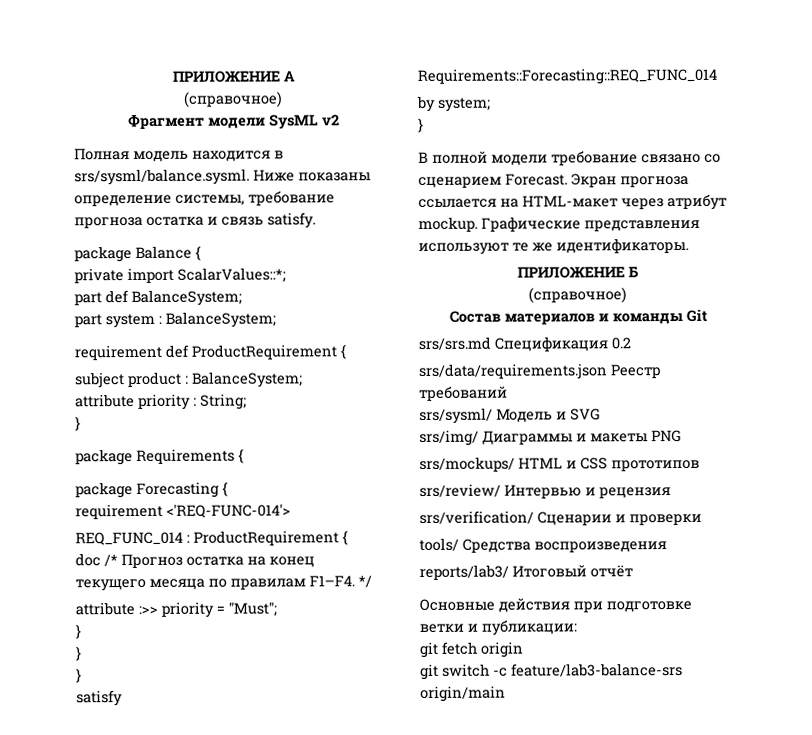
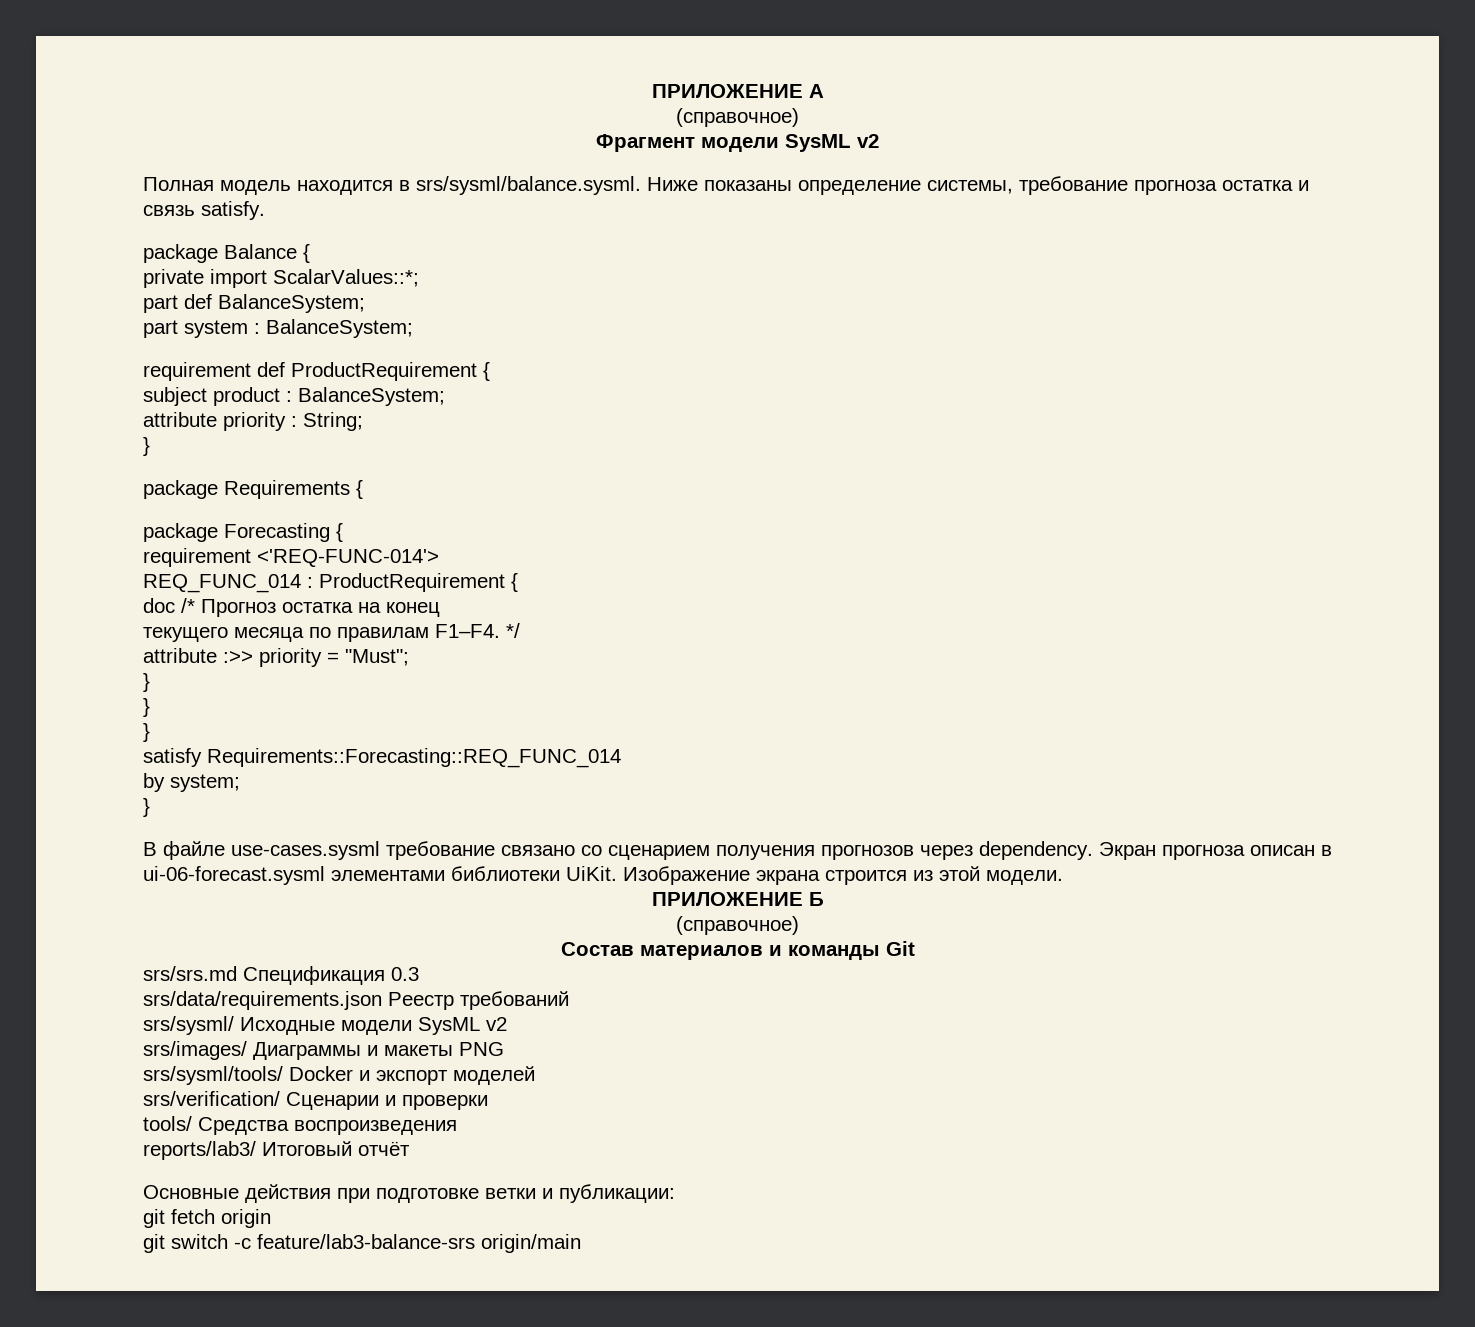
- В полной модели требование связано со сценарием Forecast. Экран прогноза ссылается на HTML-макет через атрибут mockup. Графические представления используют те же идентификаторы.
+ В файле use-cases.sysml требование связано со сценарием получения прогнозов через dependency. Экран прогноза описан в ui-06-forecast.sysml элементами библиотеки UiKit. Изображение экрана строится из этой модели.
- srs/srs.md Спецификация 0.2
+ srs/srs.md Спецификация 0.3
- srs/sysml/ Модель и SVG
- srs/img/ Диаграммы и макеты PNG
+ srs/sysml/ Исходные модели SysML v2
+ srs/images/ Диаграммы и макеты PNG
- srs/mockups/ HTML и CSS прототипов
- srs/review/ Интервью и рецензия
+ srs/sysml/tools/ Docker и экспорт моделей

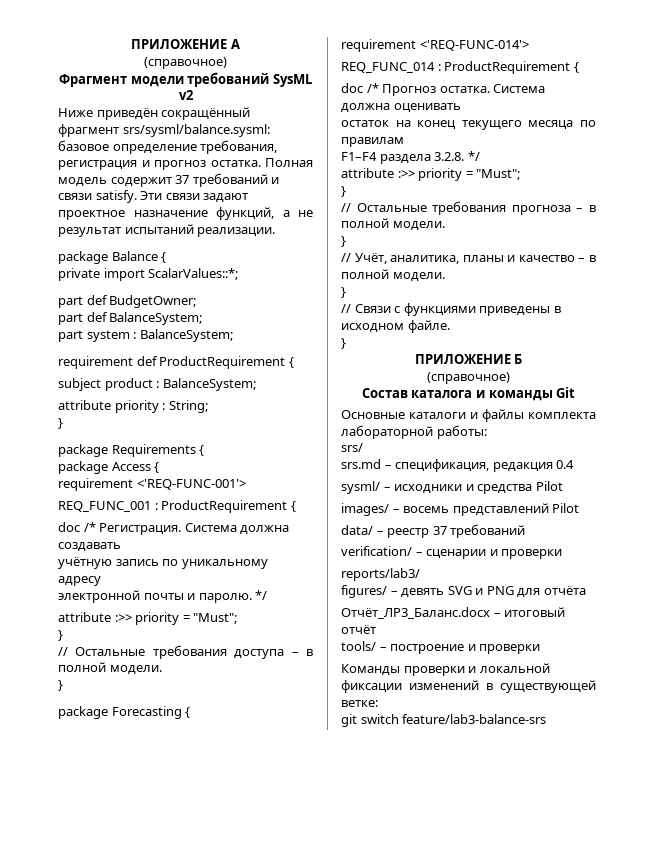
- Фрагмент модели SysML v2
- Полная модель находится в srs/sysml/balance.sysml. Ниже показаны определение системы, требование прогноза остатка и связь satisfy.
+ Фрагмент модели требований SysML v2
+ Ниже приведён сокращённый фрагмент srs/sysml/balance.sysml: базовое определение требования, регистрация и прогноз остатка. Полная модель содержит 37 требований и связи satisfy. Эти связи задают проектное назначение функций, а не результат испытаний реализации.
+ part def BudgetOwner;
+ package Access {
+ requirement <'REQ-FUNC-001'>
+ REQ_FUNC_001 : ProductRequirement {
+ doc /* Регистрация. Система должна создавать
+ учётную запись по уникальному адресу
+ электронной почты и паролю. */
+ attribute :>> priority = "Must";
+ }
+ // Остальные требования доступа – в полной модели.
+ }
- doc /* Прогноз остатка на конец
- текущего месяца по правилам F1–F4. */
+ doc /* Прогноз остатка. Система должна оценивать
+ остаток на конец текущего месяца по правилам
+ F1–F4 раздела 3.2.8. */
  attribute :>> priority = "Must";
  }
+ // Остальные требования прогноза – в полной модели.
  }
+ // Учёт, аналитика, планы и качество – в полной модели.
  }
- satisfy Requirements::Forecasting::REQ_FUNC_014
- by system;
+ // Связи с функциями приведены в исходном файле.
  }
- В файле use-cases.sysml требование связано со сценарием получения прогнозов через dependency. Экран прогноза описан в ui-06-forecast.sysml элементами библиотеки UiKit. Изображение экрана строится из этой модели.
- Состав материалов и команды Git
+ Состав каталога и команды Git
- srs/srs.md Спецификация 0.3
- srs/data/requirements.json Реестр требований
- srs/sysml/ Исходные модели SysML v2
- srs/images/ Диаграммы и макеты PNG
- srs/sysml/tools/ Docker и экспорт моделей
- srs/verification/ Сценарии и проверки
- tools/ Средства воспроизведения
- reports/lab3/ Итоговый отчёт
- Основные действия при подготовке ветки и публикации:
- git fetch origin
+ Основные каталоги и файлы комплекта лабораторной работы:
+ srs/
+ srs.md – спецификация, редакция 0.4
+ sysml/ – исходники и средства Pilot
+ images/ – восемь представлений Pilot
+ data/ – реестр 37 требований
+ verification/ – сценарии и проверки
+ reports/lab3/
+ figures/ – девять SVG и PNG для отчёта
+ Отчёт_ЛР3_Баланс.docx – итоговый отчёт
+ tools/ – построение и проверки
+ Команды проверки и локальной фиксации изменений в существующей ветке:
- git switch -c feature/lab3-balance-srs origin/main
+ git switch feature/lab3-balance-srs

